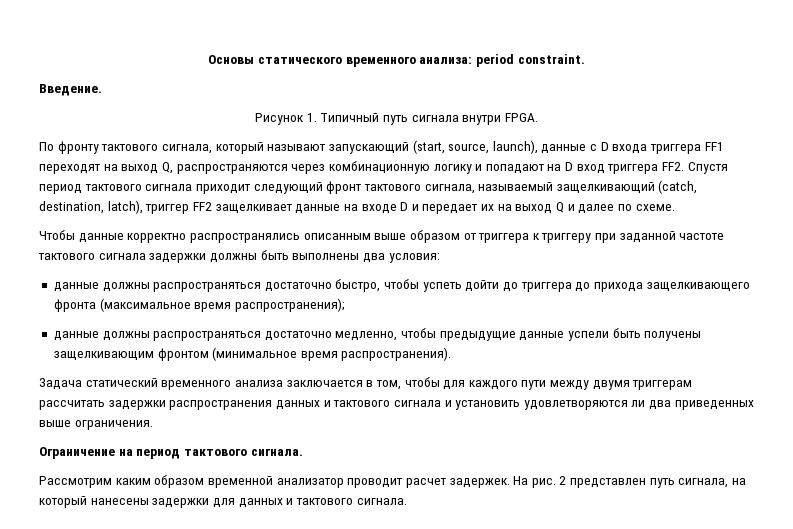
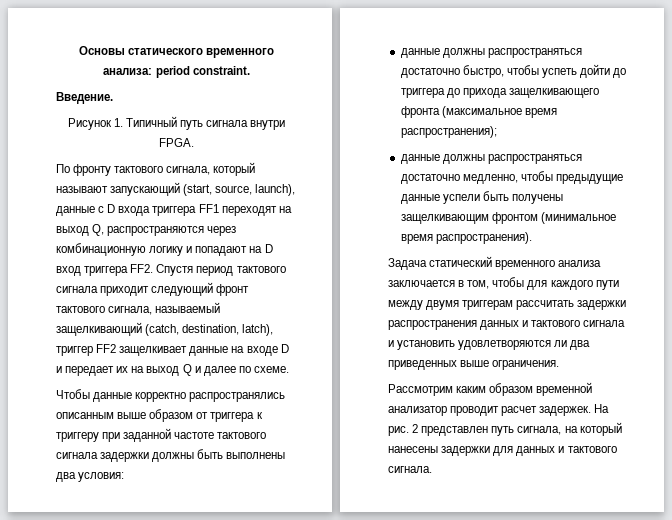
- Ограничение на период тактового сигнала.

